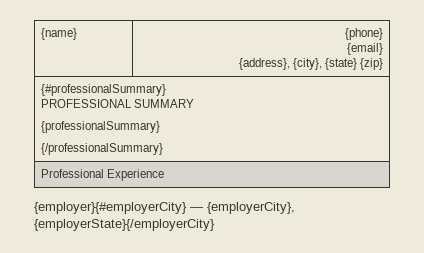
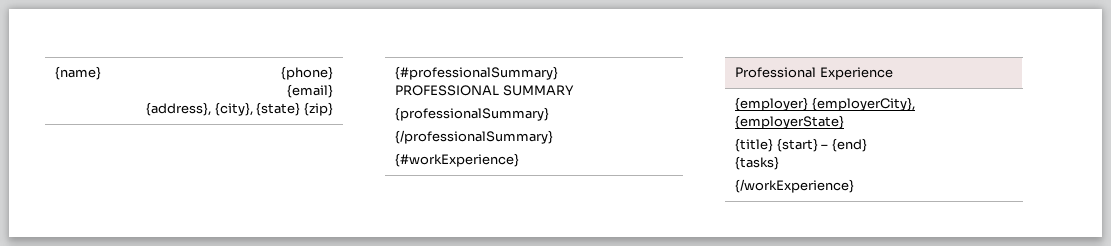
  {#professionalSummary}
  PROFESSIONAL SUMMARY
  {professionalSummary}
  {/professionalSummary}
+ {#workExperience}
- {employer}{#employerCity} — {employerCity}, {employerState}{/employerCity}
+ {employer} {employerCity}, {employerState}
+ {title} {start} – {end}
+ {tasks}
+ {/workExperience}

